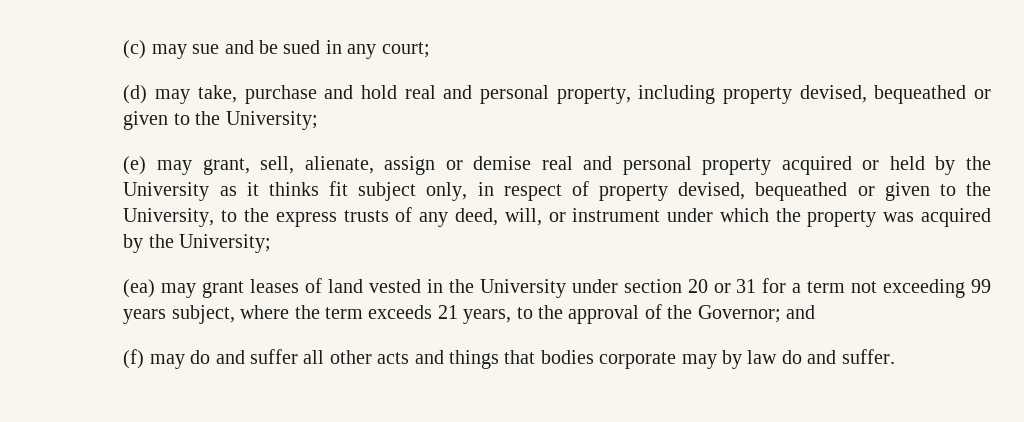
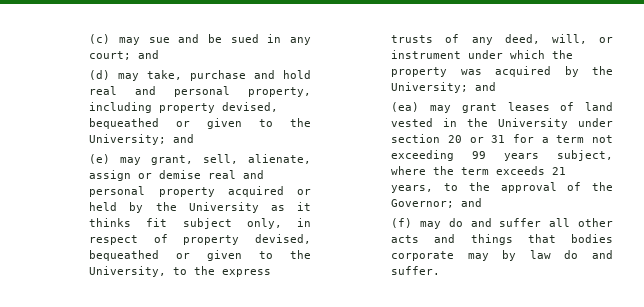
- (c) may sue and be sued in any court;
+ (c) may sue and be sued in any court; and
- (d) may take, purchase and hold real and personal property, including property devised, bequeathed or given to the University;
+ (d) may take, purchase and hold real and personal property, including property devised, bequeathed or given to the University; and
- (e) may grant, sell, alienate, assign or demise real and personal property acquired or held by the University as it thinks fit subject only, in respect of property devised, bequeathed or given to the University, to the express trusts of any deed, will, or instrument under which the property was acquired by the University;
+ (e) may grant, sell, alienate, assign or demise real and personal property acquired or held by the University as it thinks fit subject only, in respect of property devised, bequeathed or given to the University, to the express trusts of any deed, will, or instrument under which the property was acquired by the University; and

